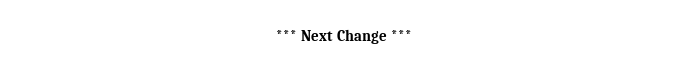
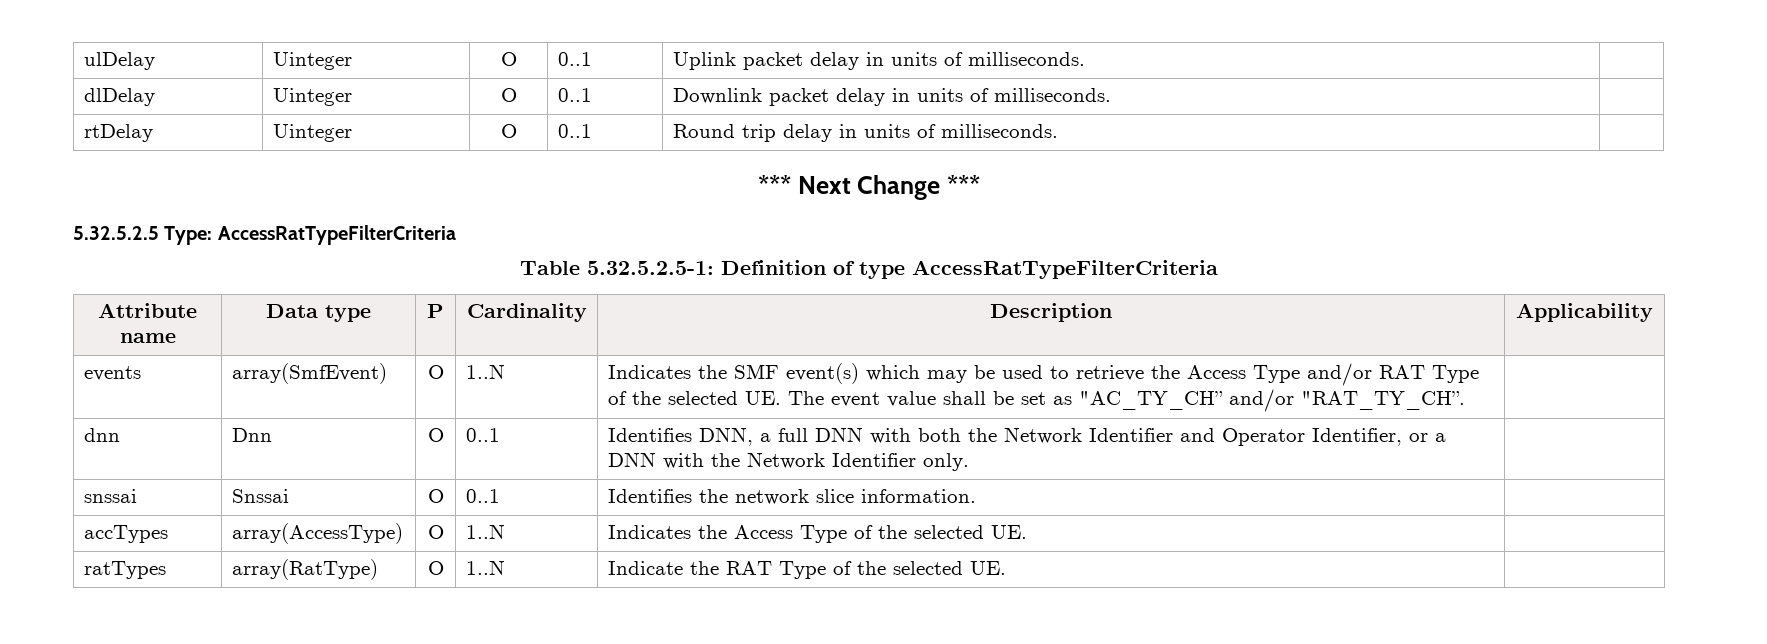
+ ulDelay | Uinteger | O | 0..1 | Uplink packet delay in units of milliseconds. |
+ dlDelay | Uinteger | O | 0..1 | Downlink packet delay in units of milliseconds. |
+ rtDelay | Uinteger | O | 0..1 | Round trip delay in units of milliseconds. |
  *** Next Change ***
+ 5.32.5.2.5 Type: AccessRatTypeFilterCriteria
+ Table 5.32.5.2.5-1: Definition of type AccessRatTypeFilterCriteria
+ Attribute name | Data type | P | Cardinality | Description | Applicability
+ events | array(SmfEvent) | O | 1..N | Indicates the SMF event(s) which may be used to retrieve the Access Type and/or RAT Type of the selected UE. The event value shall be set as "AC_TY_CH” and/or "RAT_TY_CH”. |
+ dnn | Dnn | O | 0..1 | Identifies DNN, a full DNN with both the Network Identifier and Operator Identifier, or a DNN with the Network Identifier only. |
+ snssai | Snssai | O | 0..1 | Identifies the network slice information. |
+ accTypes | array(AccessType) | O | 1..N | Indicates the Access Type of the selected UE. |
+ ratTypes | array(RatType) | O | 1..N | Indicate the RAT Type of the selected UE. |

